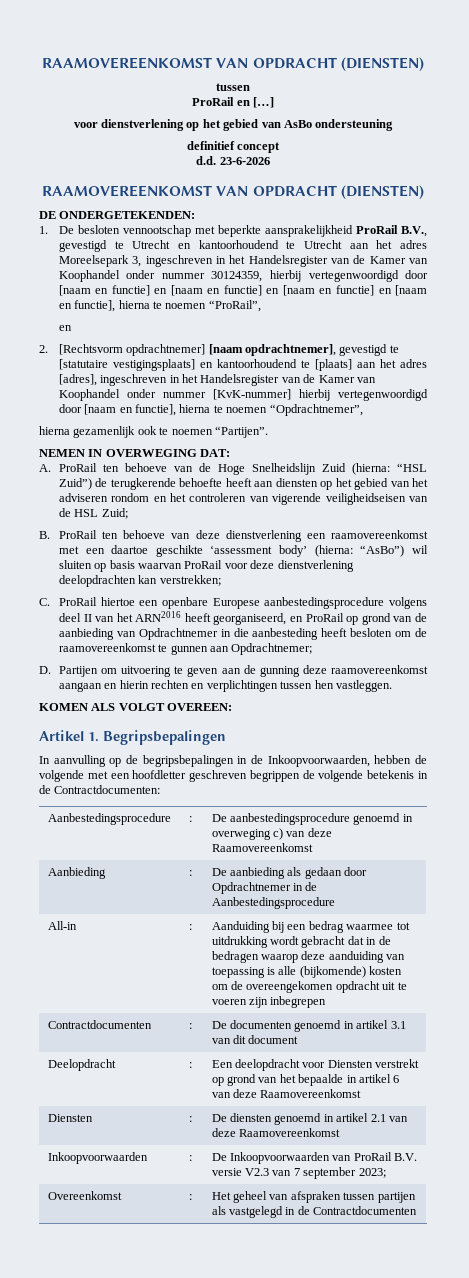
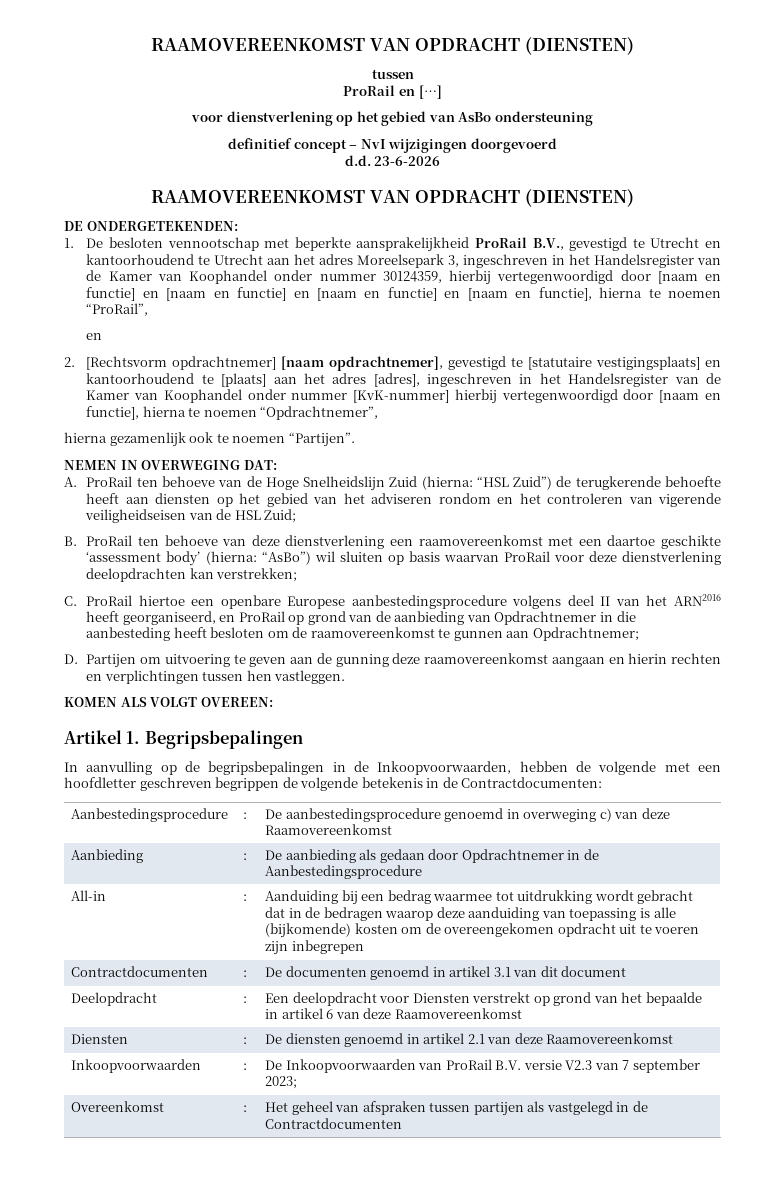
- definitief concept
+ definitief concept – NvI wijzigingen doorgevoerd

